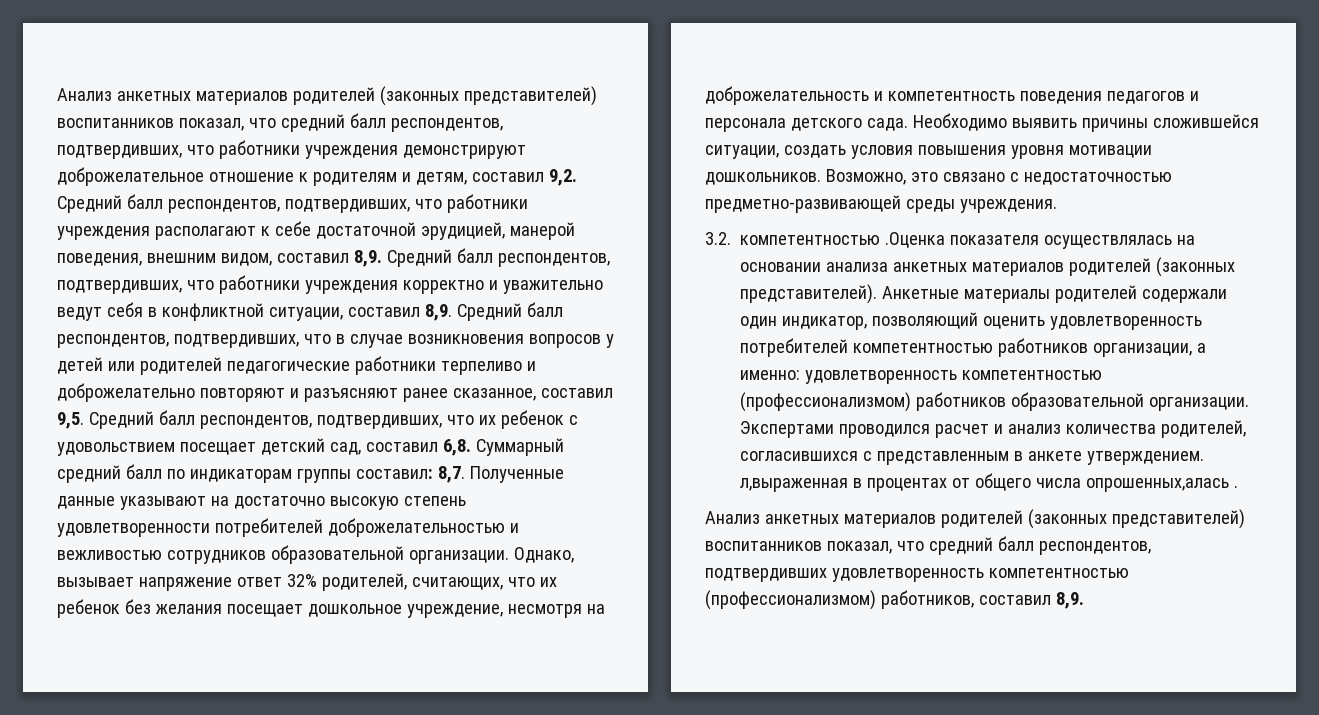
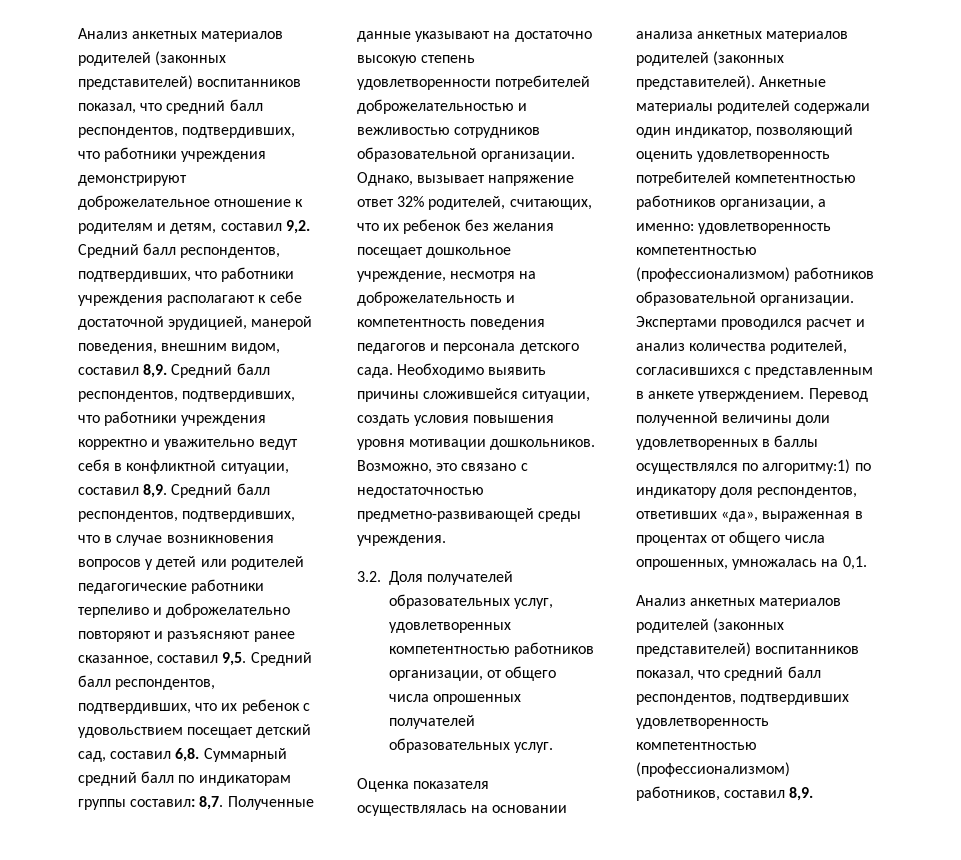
- 3.2. компетентностью .Оценка показателя осуществлялась на основании анализа анкетных материалов родителей (законных представителей).
+ 3.2. Доля получателей образовательных услуг, удовлетворенных компетентностью работников организации, от общего числа опрошенных получателей образовательных услуг.
+ Оценка показателя осуществлялась на основании анализа анкетных материалов родителей (законных представителей).
- Экспертами проводился расчет и анализ количества родителей, согласившихся с представленным в анкете утверждением. л,выраженная в процентах от общего числа опрошенных,алась .
+ Экспертами проводился расчет и анализ количества родителей, согласившихся с представленным в анкете утверждением. Перевод полученной величины доли удовлетворенных в баллы осуществлялся по алгоритму:1) по индикатору доля респондентов, ответивших «да», выраженная в процентах от общего числа опрошенных, умножалась на 0,1.

